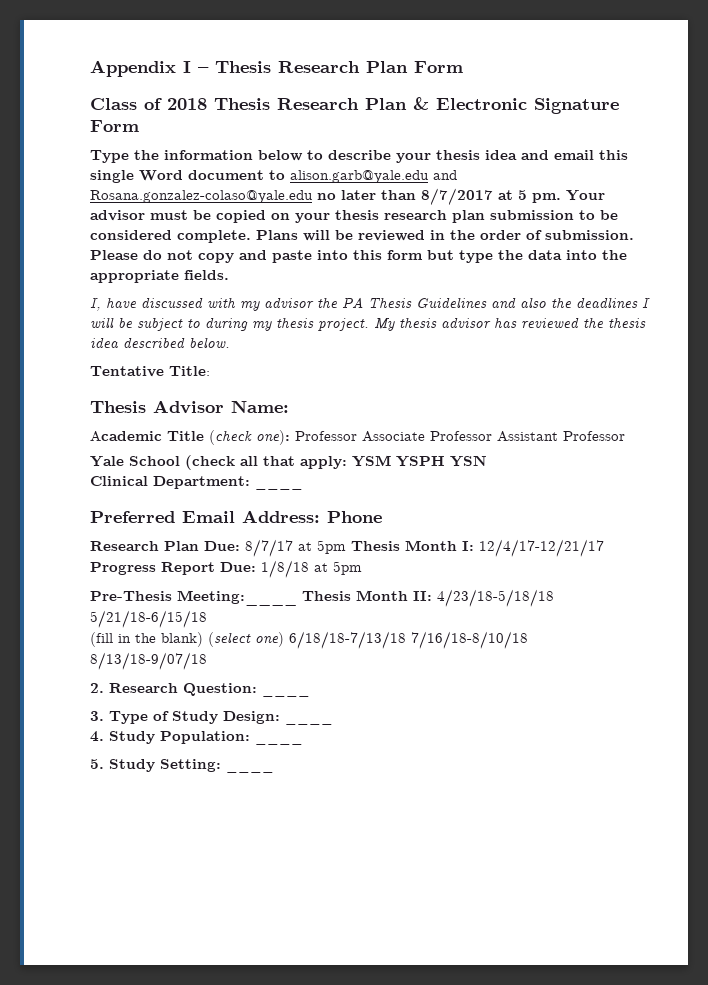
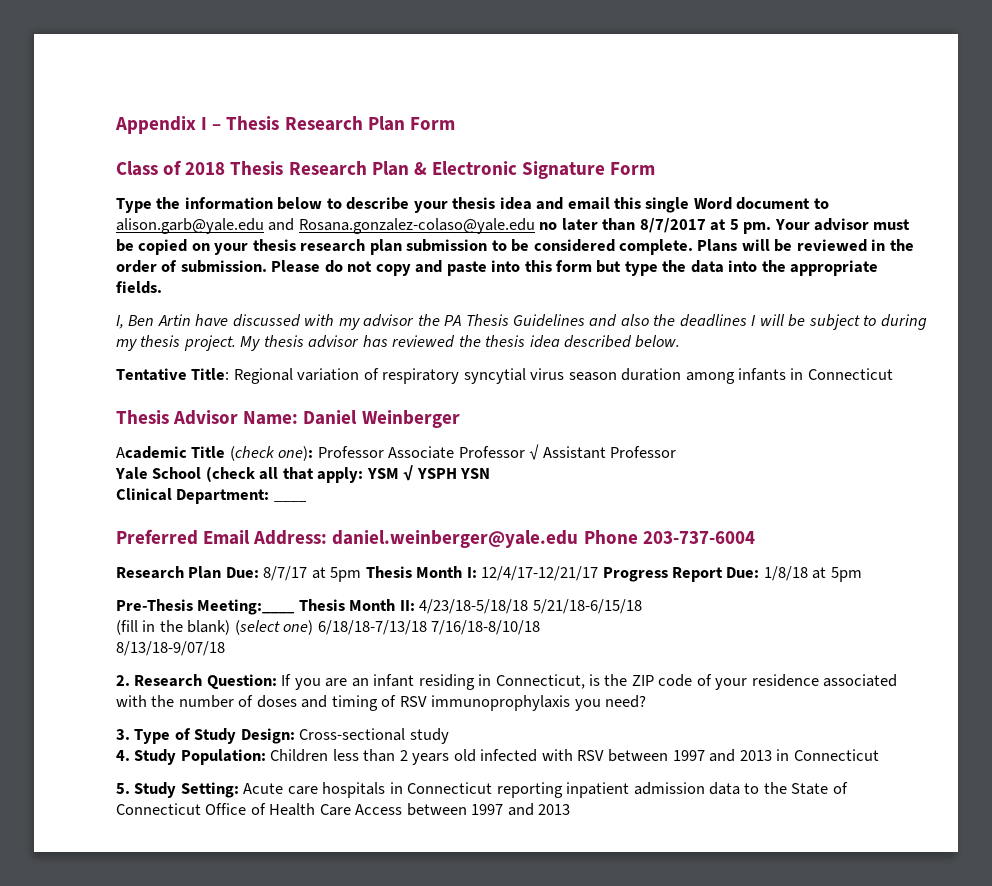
- I, have discussed with my advisor the PA Thesis Guidelines and also the deadlines I will be subject to during my thesis project.
+ I, Ben Artin have discussed with my advisor the PA Thesis Guidelines and also the deadlines I will be subject to during my thesis project.
- Tentative Title:
+ Tentative Title: Regional variation of respiratory syncytial virus season duration among infants in Connecticut
- Thesis Advisor Name:
+ Thesis Advisor Name: Daniel Weinberger
- Academic Title (check one): Professor Associate Professor Assistant Professor
+ Academic Title (check one): Professor Associate Professor √ Assistant Professor
- Yale School (check all that apply: YSM YSPH YSN
+ Yale School (check all that apply: YSM √ YSPH YSN
- Preferred Email Address: Phone
+ Preferred Email Address: daniel.weinberger@yale.edu Phone 203-737-6004
- 2. Research Question: ____
+ 2. Research Question: If you are an infant residing in Connecticut, is the ZIP code of your residence associated with the number of doses and timing of RSV immunoprophylaxis you need?
- 3. Type of Study Design: ____
+ 3. Type of Study Design: Cross-sectional study
- 4. Study Population: ____
- 5. Study Setting: ____
+ 4. Study Population: Children less than 2 years old infected with RSV between 1997 and 2013 in Connecticut
+ 5. Study Setting: Acute care hospitals in Connecticut reporting inpatient admission data to the State of Connecticut Office of Health Care Access between 1997 and 2013

